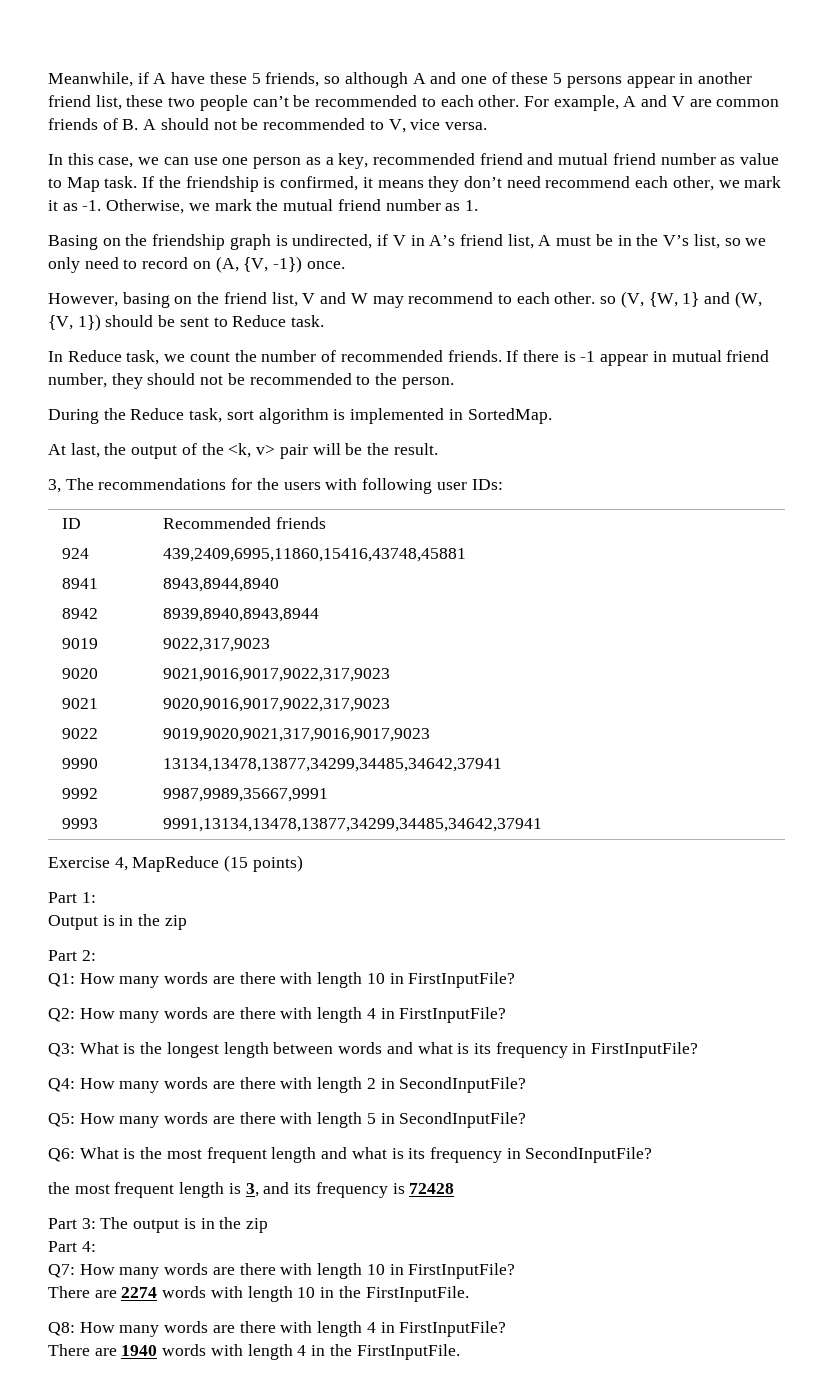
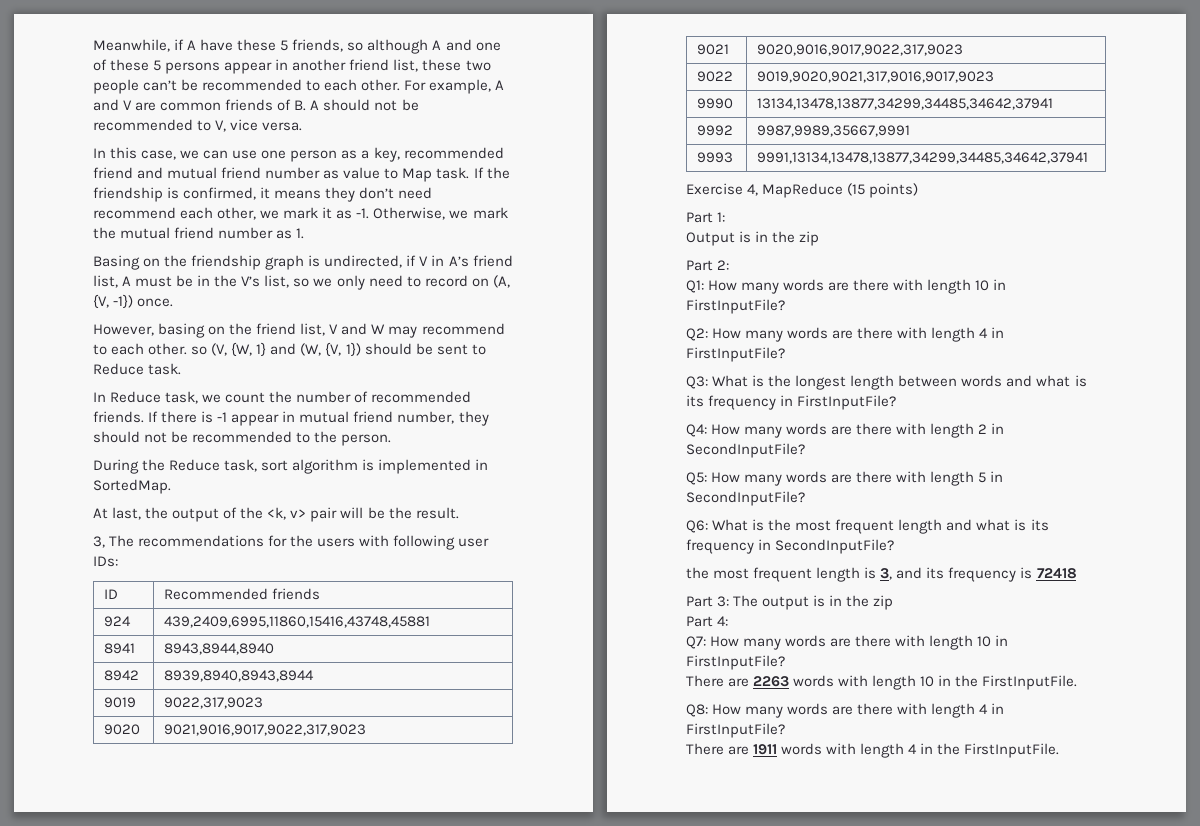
- the most frequent length is 3, and its frequency is 72428
+ the most frequent length is 3, and its frequency is 72418
- There are 2274 words with length 10 in the FirstInputFile.
+ There are 2263 words with length 10 in the FirstInputFile.
- There are 1940 words with length 4 in the FirstInputFile.
+ There are 1911 words with length 4 in the FirstInputFile.

